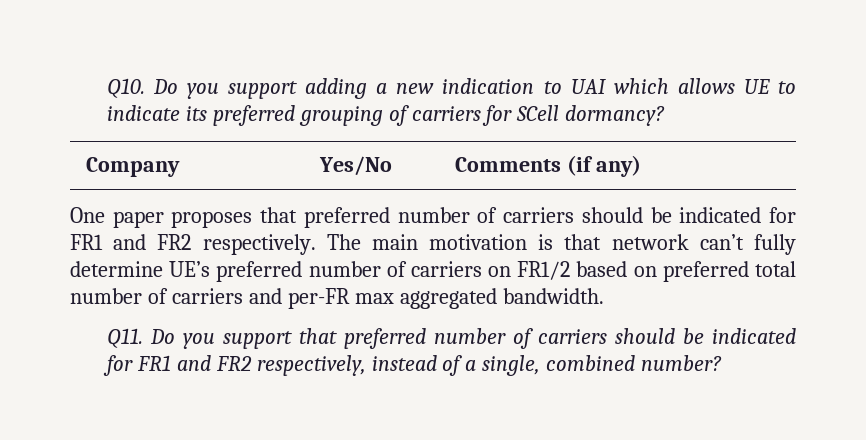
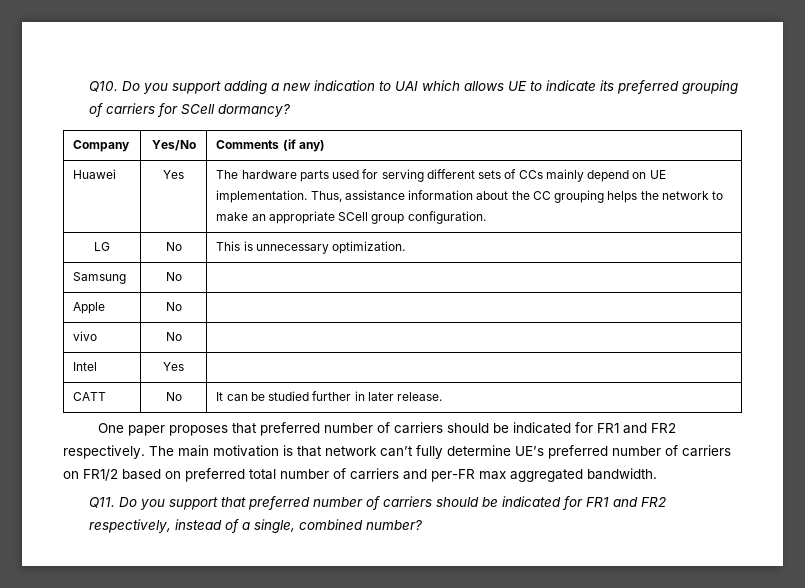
+ Huawei | Yes | The hardware parts used for serving different sets of CCs mainly depend on UE implementation. Thus, assistance information about the CC grouping helps the network to make an appropriate SCell group configuration.
+ LG | No | This is unnecessary optimization.
+ Samsung | No |
+ Apple | No |
+ vivo | No |
+ Intel | Yes |
+ CATT | No | It can be studied further in later release.

